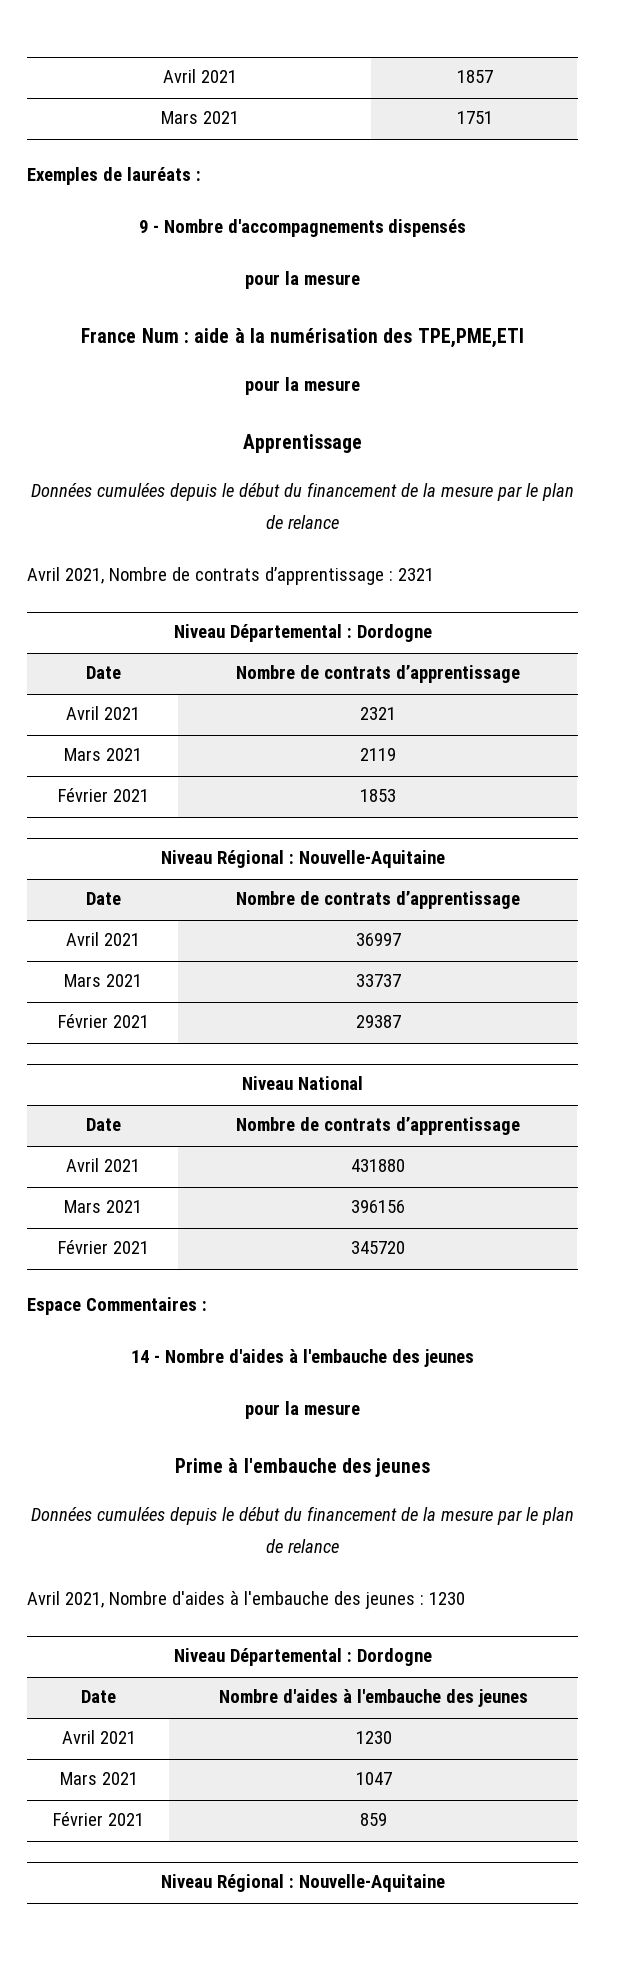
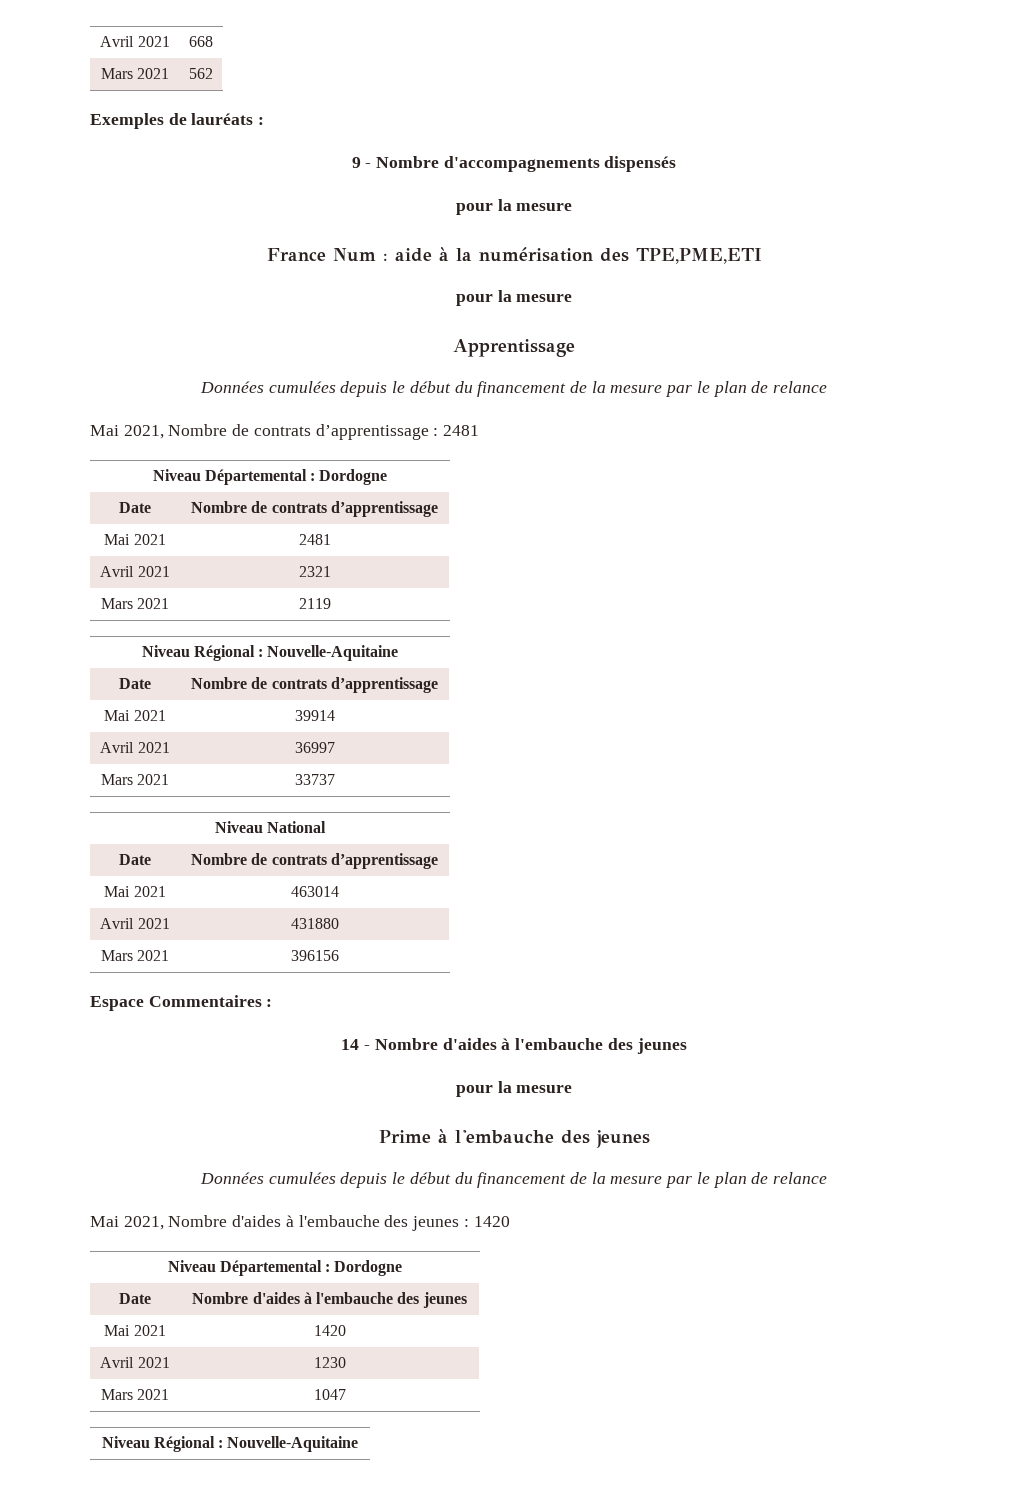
- Avril 2021 | 1857
- Mars 2021 | 1751
+ Avril 2021 | 668
+ Mars 2021 | 562
- Avril 2021, Nombre de contrats d’apprentissage : 2321
+ Mai 2021, Nombre de contrats d’apprentissage : 2481
+ Mai 2021 | 2481
- Février 2021 | 1853
+ Mai 2021 | 39914
- Février 2021 | 29387
+ Mai 2021 | 463014
- Février 2021 | 345720
- Avril 2021, Nombre d'aides à l'embauche des jeunes : 1230
+ Mai 2021, Nombre d'aides à l'embauche des jeunes : 1420
+ Mai 2021 | 1420
- Février 2021 | 859

